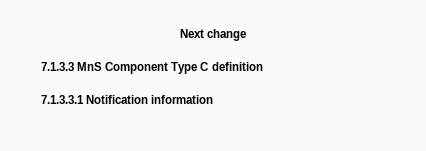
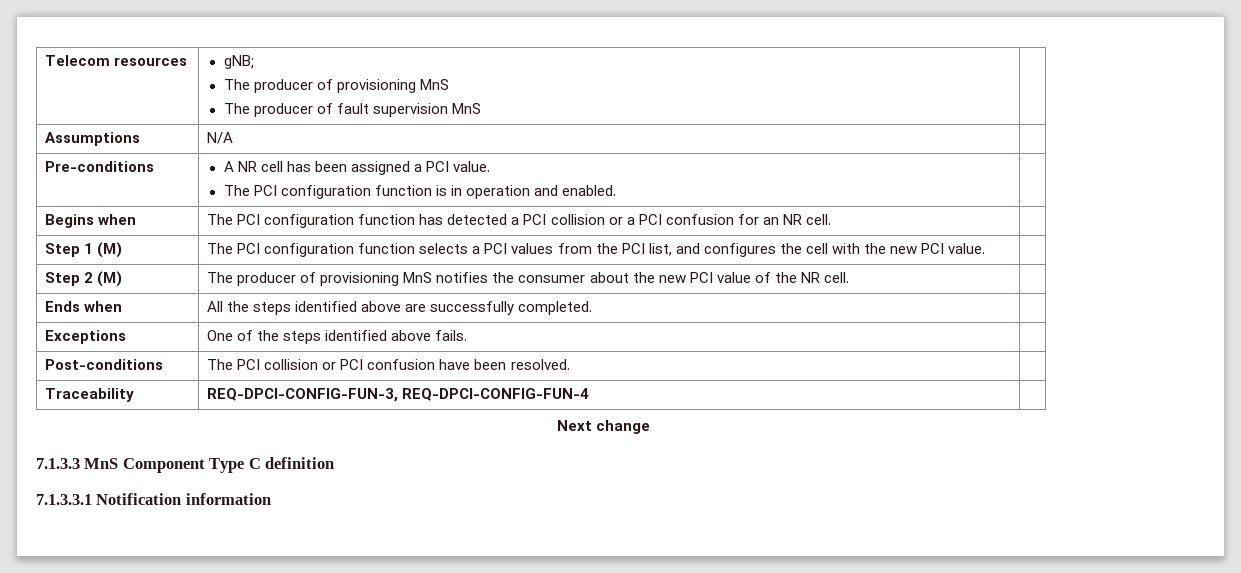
+ Telecom resources | gNB;
+ The producer of provisioning MnS
+ The producer of fault supervision MnS |
+ Assumptions | N/A |
+ Pre-conditions | A NR cell has been assigned a PCI value.
+ The PCI configuration function is in operation and enabled. |
+ Begins when | The PCI configuration function has detected a PCI collision or a PCI confusion for an NR cell. |
+ Step 1 (M) | The PCI configuration function selects a PCI values from the PCI list, and configures the cell with the new PCI value. |
+ Step 2 (M) | The producer of provisioning MnS notifies the consumer about the new PCI value of the NR cell. |
+ Ends when | All the steps identified above are successfully completed. |
+ Exceptions | One of the steps identified above fails. |
+ Post-conditions | The PCI collision or PCI confusion have been resolved. |
+ Traceability | REQ-DPCI-CONFIG-FUN-3, REQ-DPCI-CONFIG-FUN-4 |

